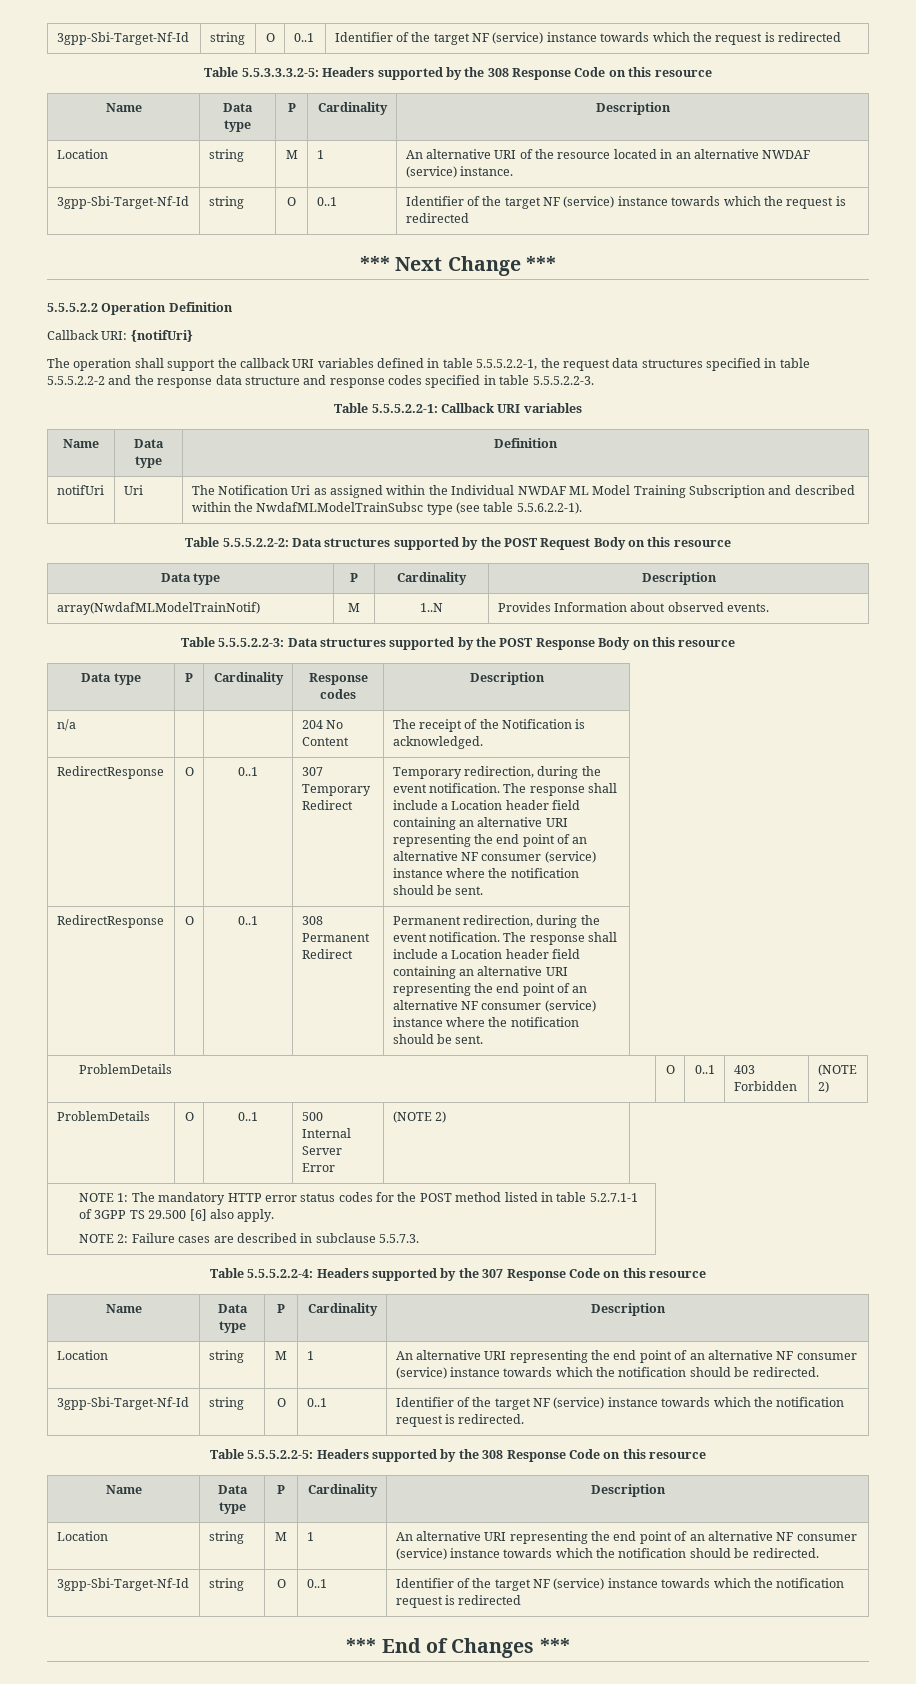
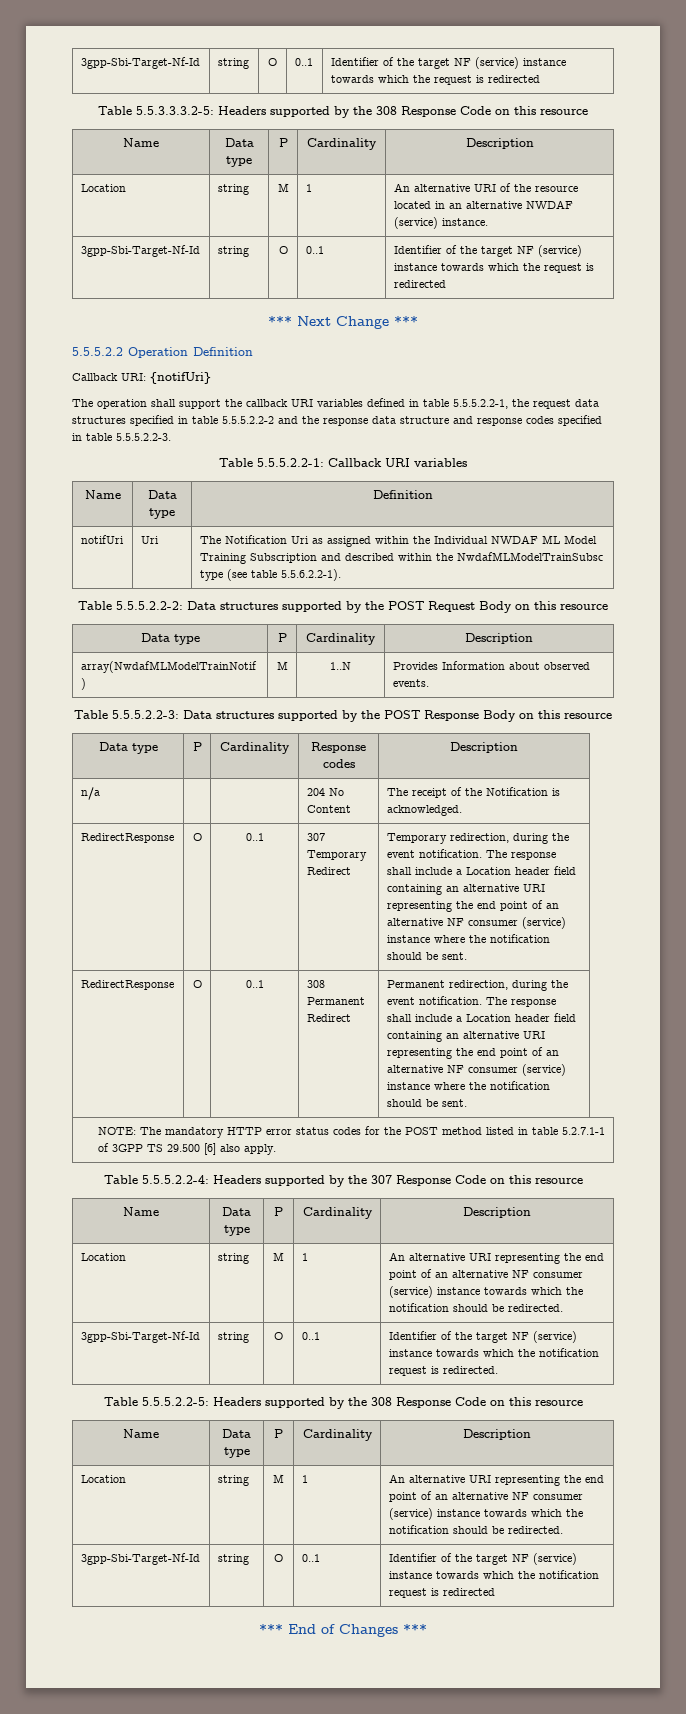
- ProblemDetails | O | 0..1 | 403 Forbidden | (NOTE 2)
- ProblemDetails | O | 0..1 | 500 Internal Server Error | (NOTE 2)
- NOTE 1: The mandatory HTTP error status codes for the POST method listed in table 5.2.7.1-1 of 3GPP TS 29.500 [6] also apply.
- NOTE 2: Failure cases are described in subclause 5.5.7.3.
+ NOTE: The mandatory HTTP error status codes for the POST method listed in table 5.2.7.1-1 of 3GPP TS 29.500 [6] also apply.

